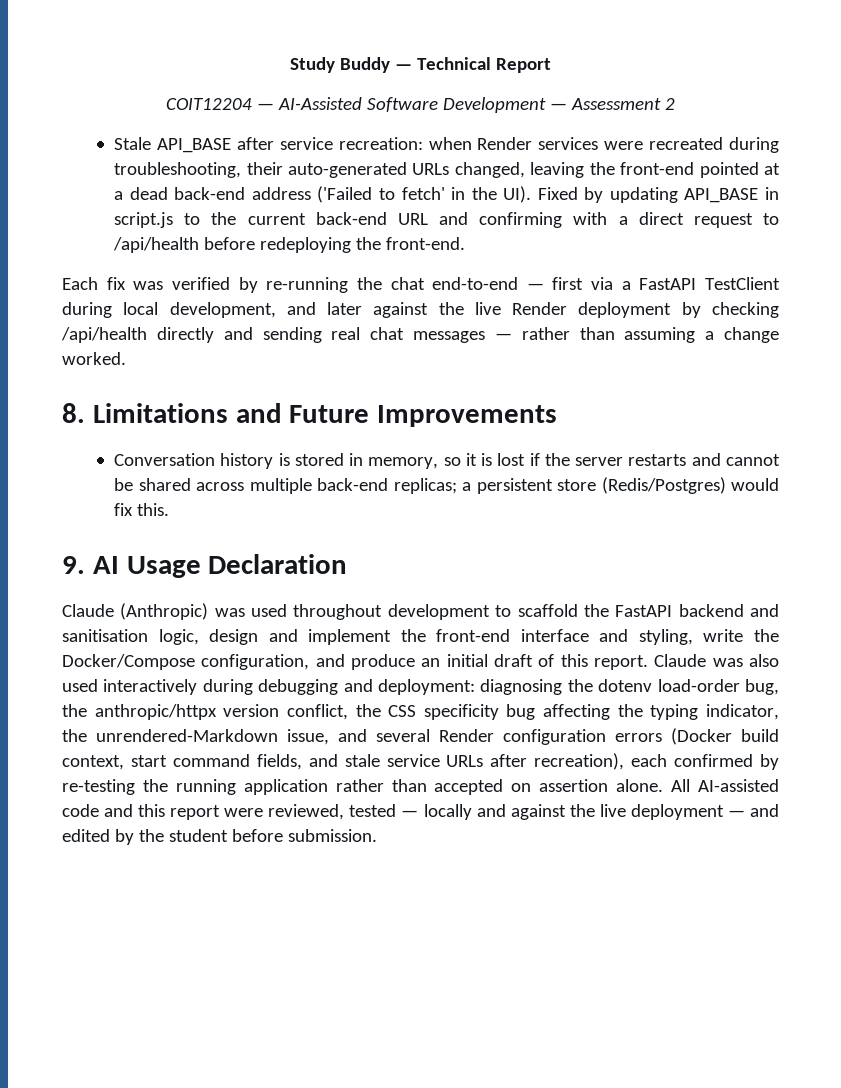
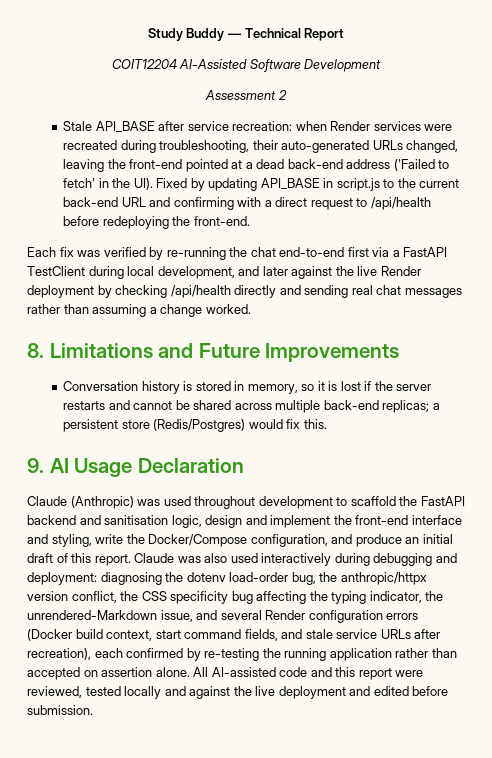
- COIT12204 — AI-Assisted Software Development — Assessment 2
+ COIT12204 AI-Assisted Software Development
+ Assessment 2
- Each fix was verified by re-running the chat end-to-end — first via a FastAPI TestClient during local development, and later against the live Render deployment by checking /api/health directly and sending real chat messages — rather than assuming a change worked.
+ Each fix was verified by re-running the chat end-to-end first via a FastAPI TestClient during local development, and later against the live Render deployment by checking /api/health directly and sending real chat messages rather than assuming a change worked.
- All AI-assisted code and this report were reviewed, tested — locally and against the live deployment — and edited by the student before submission.
+ All AI-assisted code and this report were reviewed, tested locally and against the live deployment and edited before submission.

